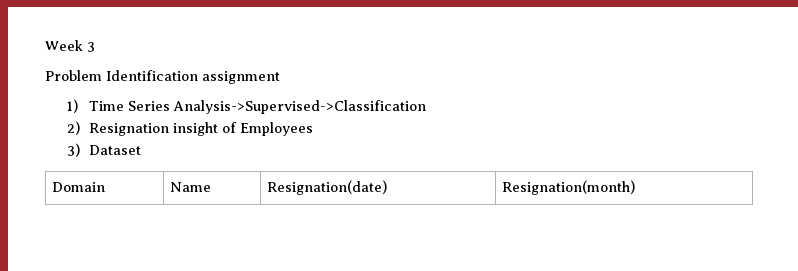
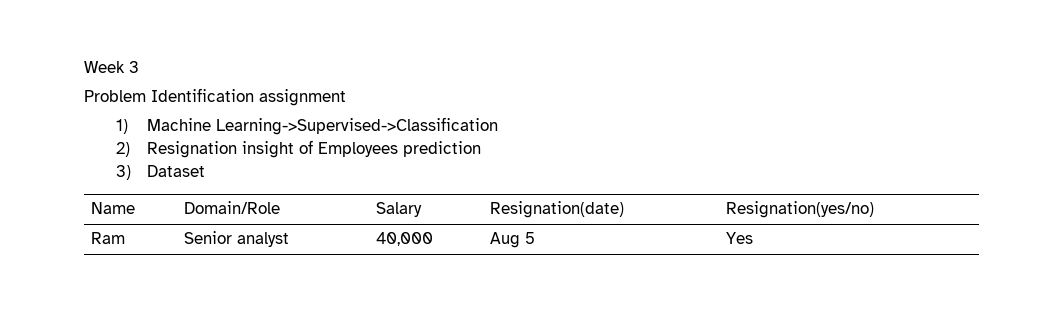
- 1) Time Series Analysis->Supervised->Classification
+ 1) Machine Learning->Supervised->Classification
- 2) Resignation insight of Employees
+ 2) Resignation insight of Employees prediction
- Domain | Name | Resignation(date) | Resignation(month)
+ Name | Domain/Role | Salary | Resignation(date) | Resignation(yes/no)
+ Ram | Senior analyst | 40,000 | Aug 5 | Yes

